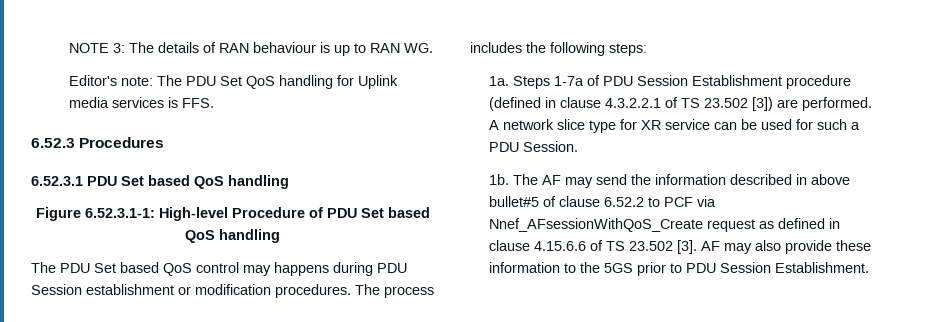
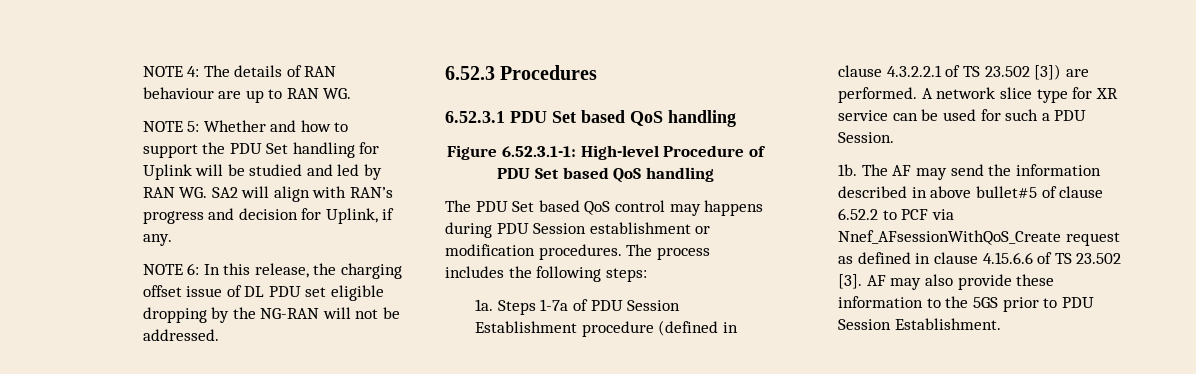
- NOTE 3: The details of RAN behaviour is up to RAN WG.
+ NOTE 4: The details of RAN behaviour are up to RAN WG.
- Editor's note: The PDU Set QoS handling for Uplink media services is FFS.
+ NOTE 5: Whether and how to support the PDU Set handling for Uplink will be studied and led by RAN WG. SA2 will align with RAN’s progress and decision for Uplink, if any.
+ NOTE 6: In this release, the charging offset issue of DL PDU set eligible dropping by the NG-RAN will not be addressed.

